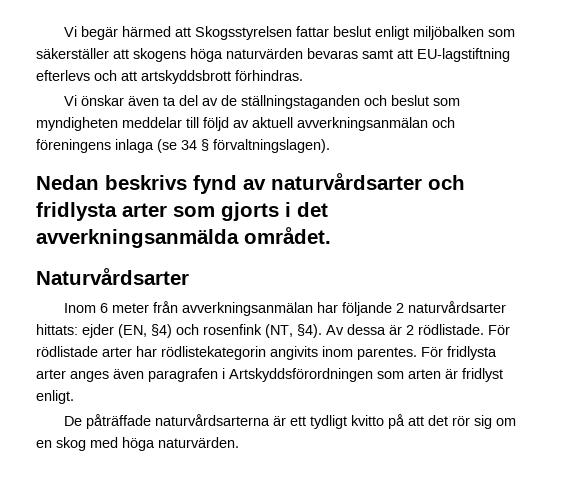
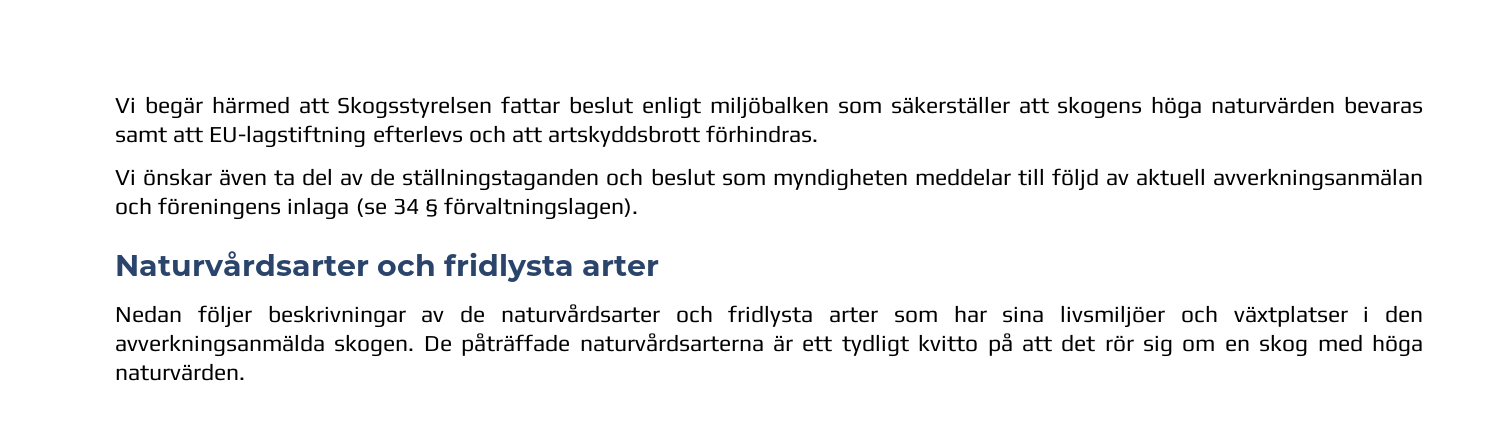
- Nedan beskrivs fynd av naturvårdsarter och fridlysta arter som gjorts i det avverkningsanmälda området.
- Naturvårdsarter
- Inom 6 meter från avverkningsanmälan har följande 2 naturvårdsarter hittats: ejder (EN, §4) och rosenfink (NT, §4). Av dessa är 2 rödlistade. För rödlistade arter har rödlistekategorin angivits inom parentes. För fridlysta arter anges även paragrafen i Artskyddsförordningen som arten är fridlyst enligt.
- De påträffade naturvårdsarterna är ett tydligt kvitto på att det rör sig om en skog med höga naturvärden.
+ Naturvårdsarter och fridlysta arter
+ Nedan följer beskrivningar av de naturvårdsarter och fridlysta arter som har sina livsmiljöer och växtplatser i den avverkningsanmälda skogen. De påträffade naturvårdsarterna är ett tydligt kvitto på att det rör sig om en skog med höga naturvärden.

